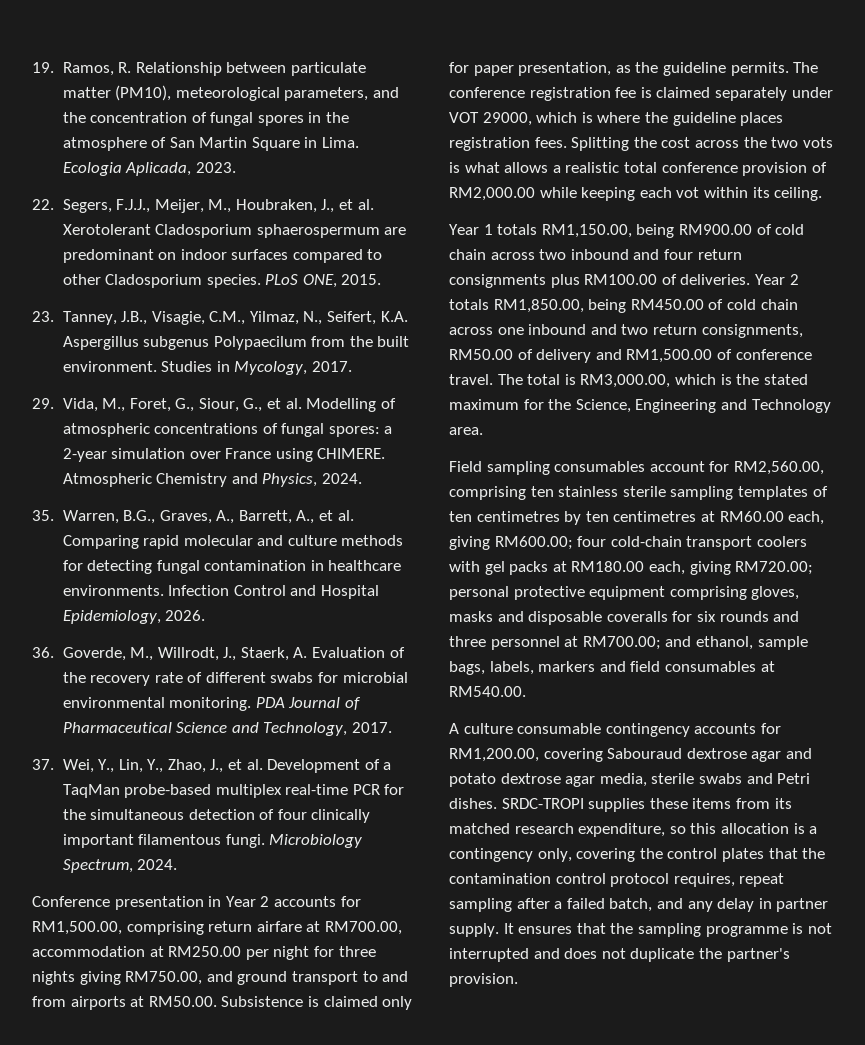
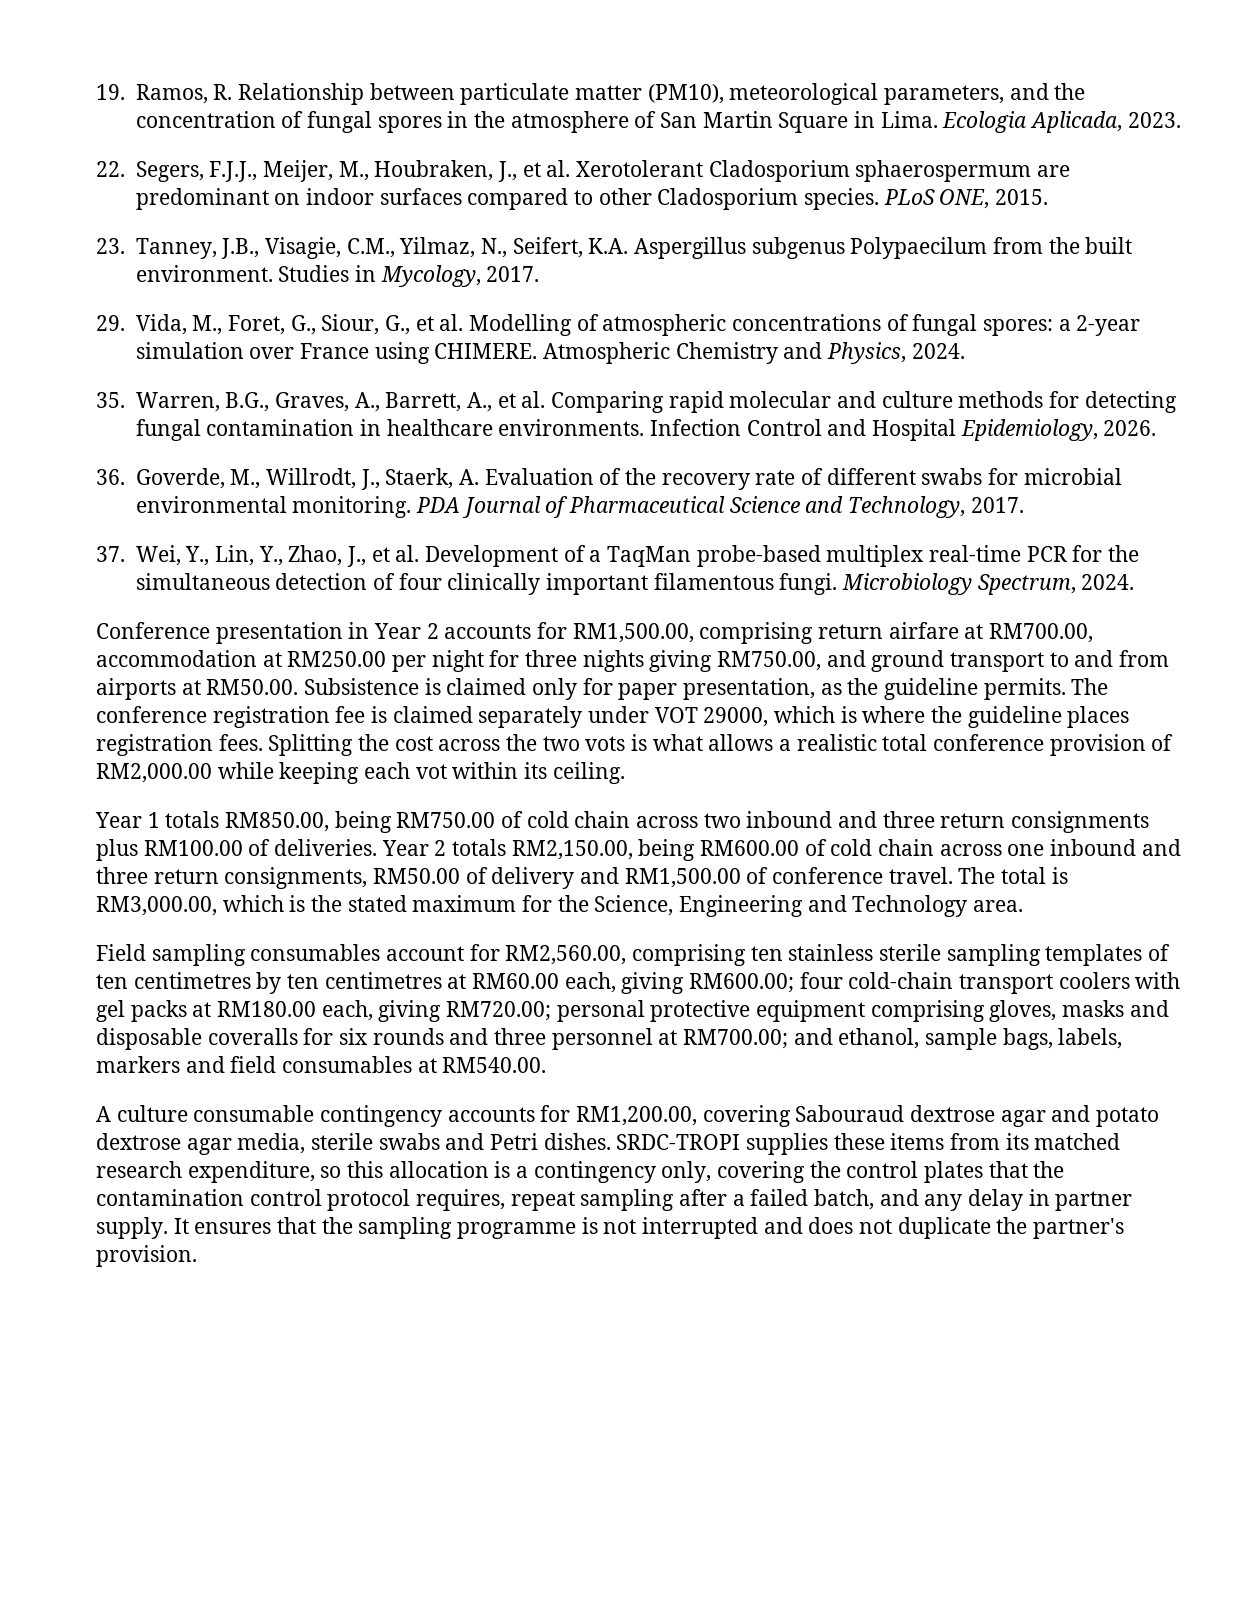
- Year 1 totals RM1,150.00, being RM900.00 of cold chain across two inbound and four return consignments plus RM100.00 of deliveries.
+ Year 1 totals RM850.00, being RM750.00 of cold chain across two inbound and three return consignments plus RM100.00 of deliveries.
- Year 2 totals RM1,850.00, being RM450.00 of cold chain across one inbound and two return consignments, RM50.00 of delivery and RM1,500.00 of conference travel.
+ Year 2 totals RM2,150.00, being RM600.00 of cold chain across one inbound and three return consignments, RM50.00 of delivery and RM1,500.00 of conference travel.

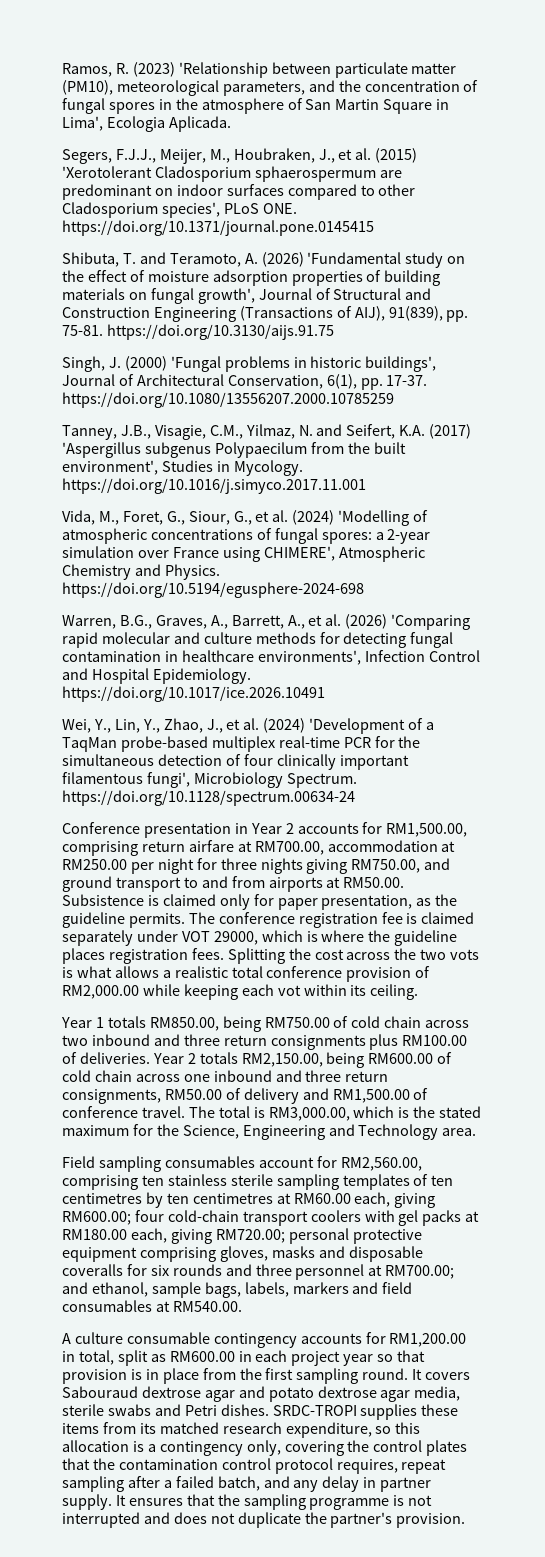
- 19. Ramos, R. Relationship between particulate matter (PM10), meteorological parameters, and the concentration of fungal spores in the atmosphere of San Martin Square in Lima. Ecologia Aplicada, 2023.
- 22. Segers, F.J.J., Meijer, M., Houbraken, J., et al. Xerotolerant Cladosporium sphaerospermum are predominant on indoor surfaces compared to other Cladosporium species. PLoS ONE, 2015.
- 23. Tanney, J.B., Visagie, C.M., Yilmaz, N., Seifert, K.A. Aspergillus subgenus Polypaecilum from the built environment. Studies in Mycology, 2017.
- 29. Vida, M., Foret, G., Siour, G., et al. Modelling of atmospheric concentrations of fungal spores:
+ Ramos, R. (2023) 'Relationship between particulate matter (PM10), meteorological parameters, and the concentration of fungal spores in the atmosphere of San Martin Square in Lima', Ecologia Aplicada.
+ Segers, F.J.J., Meijer, M., Houbraken, J., et al. (2015) 'Xerotolerant Cladosporium sphaerospermum are predominant on indoor surfaces compared to other Cladosporium species', PLoS ONE. https://doi.org/10.1371/journal.pone.0145415
+ Shibuta, T. and Teramoto, A. (2026) 'Fundamental study on the effect of moisture adsorption properties of building materials on fungal growth', Journal of Structural and Construction Engineering (Transactions of AIJ), 91(839), pp. 75-81. https://doi.org/10.3130/aijs.91.75
+ Singh, J. (2000) 'Fungal problems in historic buildings', Journal of Architectural Conservation, 6(1), pp. 17-37. https://doi.org/10.1080/13556207.2000.10785259
+ Tanney, J.B., Visagie, C.M., Yilmaz, N. and Seifert, K.A. (2017) 'Aspergillus subgenus Polypaecilum from the built environment', Studies in Mycology. https://doi.org/10.1016/j.simyco.2017.11.001
+ Vida, M., Foret, G., Siour, G., et al. (2024) 'Modelling of atmospheric concentrations of fungal spores:
- a 2-year simulation over France using CHIMERE. Atmospheric Chemistry and Physics, 2024.
- 35. Warren, B.G., Graves, A., Barrett, A., et al. Comparing rapid molecular and culture methods for detecting fungal contamination in healthcare environments. Infection Control and Hospital Epidemiology, 2026.
- 36. Goverde, M., Willrodt, J., Staerk, A. Evaluation of the recovery rate of different swabs for microbial environmental monitoring. PDA Journal of Pharmaceutical Science and Technology, 2017.
- 37. Wei, Y., Lin, Y., Zhao, J., et al. Development of a TaqMan probe-based multiplex real-time PCR for the simultaneous detection of four clinically important filamentous fungi. Microbiology Spectrum, 2024.
+ a 2-year simulation over France using CHIMERE', Atmospheric Chemistry and Physics. https://doi.org/10.5194/egusphere-2024-698
+ Warren, B.G., Graves, A., Barrett, A., et al. (2026) 'Comparing rapid molecular and culture methods for detecting fungal contamination in healthcare environments', Infection Control and Hospital Epidemiology. https://doi.org/10.1017/ice.2026.10491
+ Wei, Y., Lin, Y., Zhao, J., et al. (2024) 'Development of a TaqMan probe-based multiplex real-time PCR for the simultaneous detection of four clinically important filamentous fungi', Microbiology Spectrum. https://doi.org/10.1128/spectrum.00634-24
- A culture consumable contingency accounts for RM1,200.00, covering Sabouraud dextrose agar and potato dextrose agar media, sterile swabs and Petri dishes.
+ A culture consumable contingency accounts for RM1,200.00 in total, split as RM600.00 in each project year so that provision is in place from the first sampling round. It covers Sabouraud dextrose agar and potato dextrose agar media, sterile swabs and Petri dishes.

